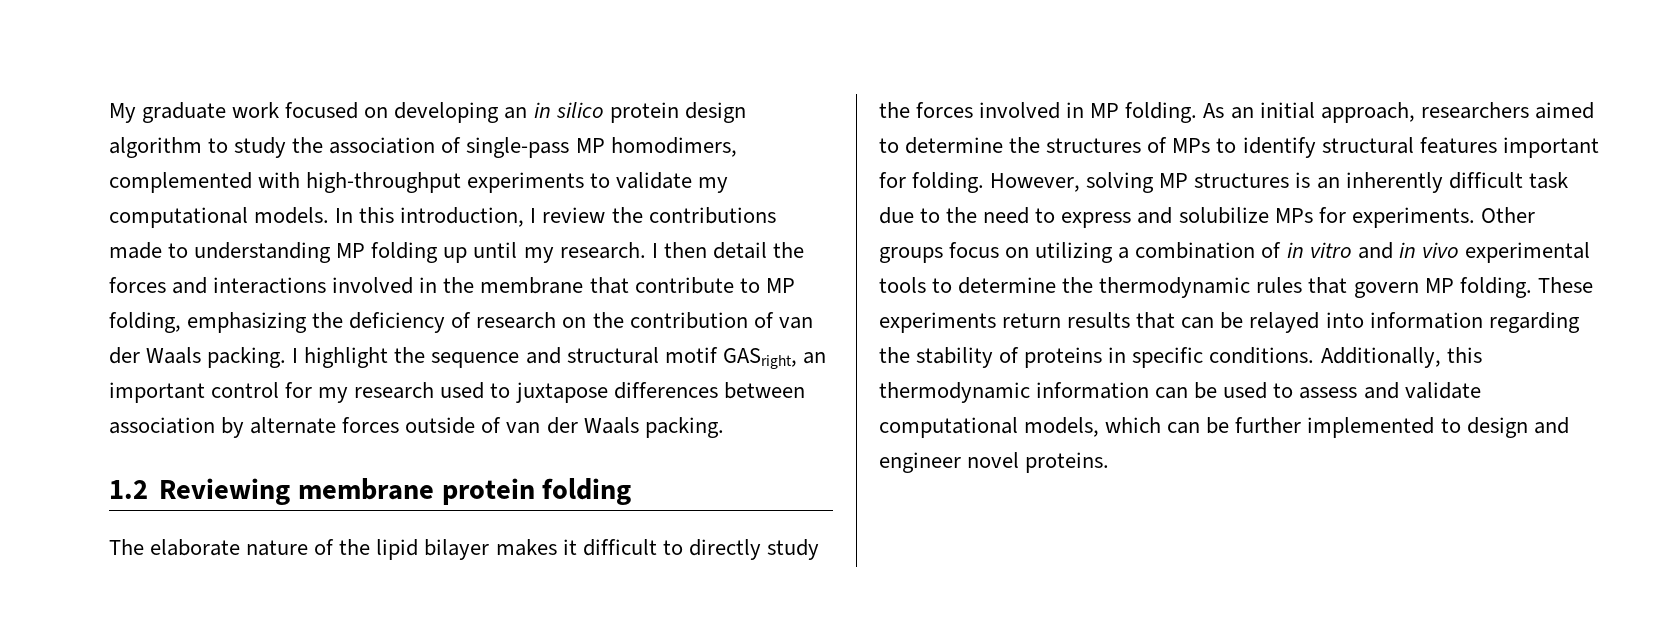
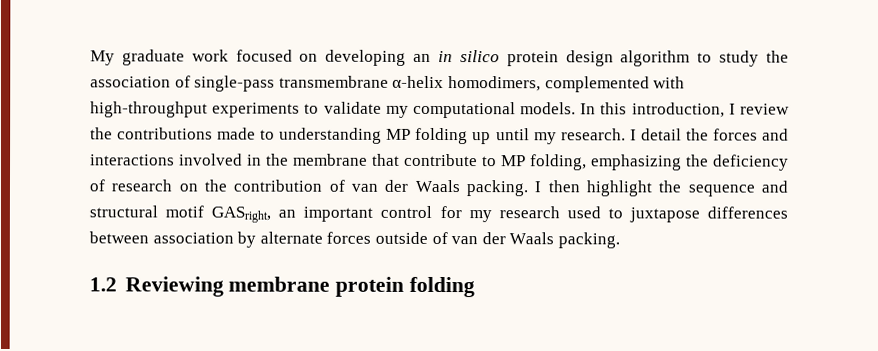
- My graduate work focused on developing an in silico protein design algorithm to study the association of single-pass MP homodimers, complemented with high-throughput experiments to validate my computational models.
+ My graduate work focused on developing an in silico protein design algorithm to study the association of single-pass transmembrane α-helix homodimers, complemented with high-throughput experiments to validate my computational models.
- I then detail the forces and interactions involved in the membrane that contribute to MP folding, emphasizing the deficiency of research on the contribution of van der Waals packing.
+ I detail the forces and interactions involved in the membrane that contribute to MP folding, emphasizing the deficiency of research on the contribution of van der Waals packing.
- I highlight the sequence and structural motif GASright, an important control for my research used to juxtapose differences between association by alternate forces outside of van der Waals packing.
+ I then highlight the sequence and structural motif GASright, an important control for my research used to juxtapose differences between association by alternate forces outside of van der Waals packing.
- The elaborate nature of the lipid bilayer makes it difficult to directly study the forces involved in MP folding. As an initial approach, researchers aimed to determine the structures of MPs to identify structural features important for folding. However, solving MP structures is an inherently difficult task due to the need to express and solubilize MPs for experiments. Other groups focus on utilizing a combination of in vitro and in vivo experimental tools to determine the thermodynamic rules that govern MP folding. These experiments return results that can be relayed into information regarding the stability of proteins in specific conditions. Additionally, this thermodynamic information can be used to assess and validate computational models, which can be further implemented to design and engineer novel proteins.

